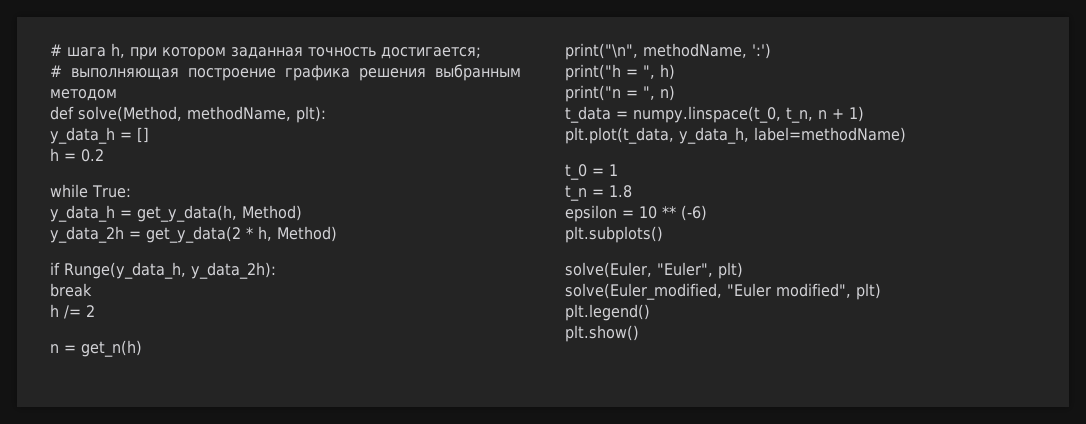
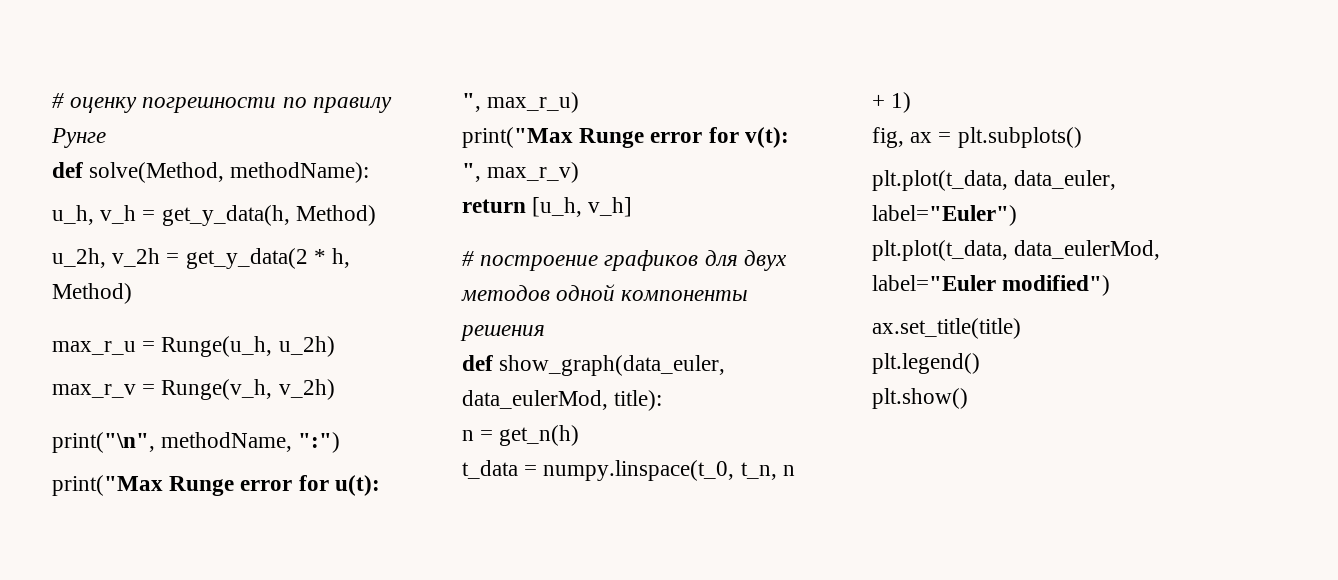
- # шага h, при котором заданная точность достигается;
- # выполняющая построение графика решения выбранным методом
- def solve(Method, methodName, plt):
- y_data_h = []
- h = 0.2
- while True:
- y_data_h = get_y_data(h, Method)
+ # оценку погрешности по правилу Рунге
+ def solve(Method, methodName):
+ u_h, v_h = get_y_data(h, Method)
- y_data_2h = get_y_data(2 * h, Method)
+ u_2h, v_2h = get_y_data(2 * h, Method)
- if Runge(y_data_h, y_data_2h):
- break
- h /= 2
+ max_r_u = Runge(u_h, u_2h)
+ max_r_v = Runge(v_h, v_2h)
+ print("\n", methodName, ":")
+ print("Max Runge error for u(t): ", max_r_u)
+ print("Max Runge error for v(t): ", max_r_v)
+ return [u_h, v_h]
+ # построение графиков для двух методов одной компоненты решения
+ def show_graph(data_euler, data_eulerMod, title):
  n = get_n(h)
- print("\n", methodName, ':')
- print("h = ", h)
- print("n = ", n)
- plt.plot(t_data, y_data_h, label=methodName)
- t_0 = 1
- t_n = 1.8
- epsilon = 10 ** (-6)
- plt.subplots()
- solve(Euler, "Euler", plt)
- solve(Euler_modified, "Euler modified", plt)
+ fig, ax = plt.subplots()
+ plt.plot(t_data, data_euler, label="Euler")
+ plt.plot(t_data, data_eulerMod, label="Euler modified")
+ ax.set_title(title)

